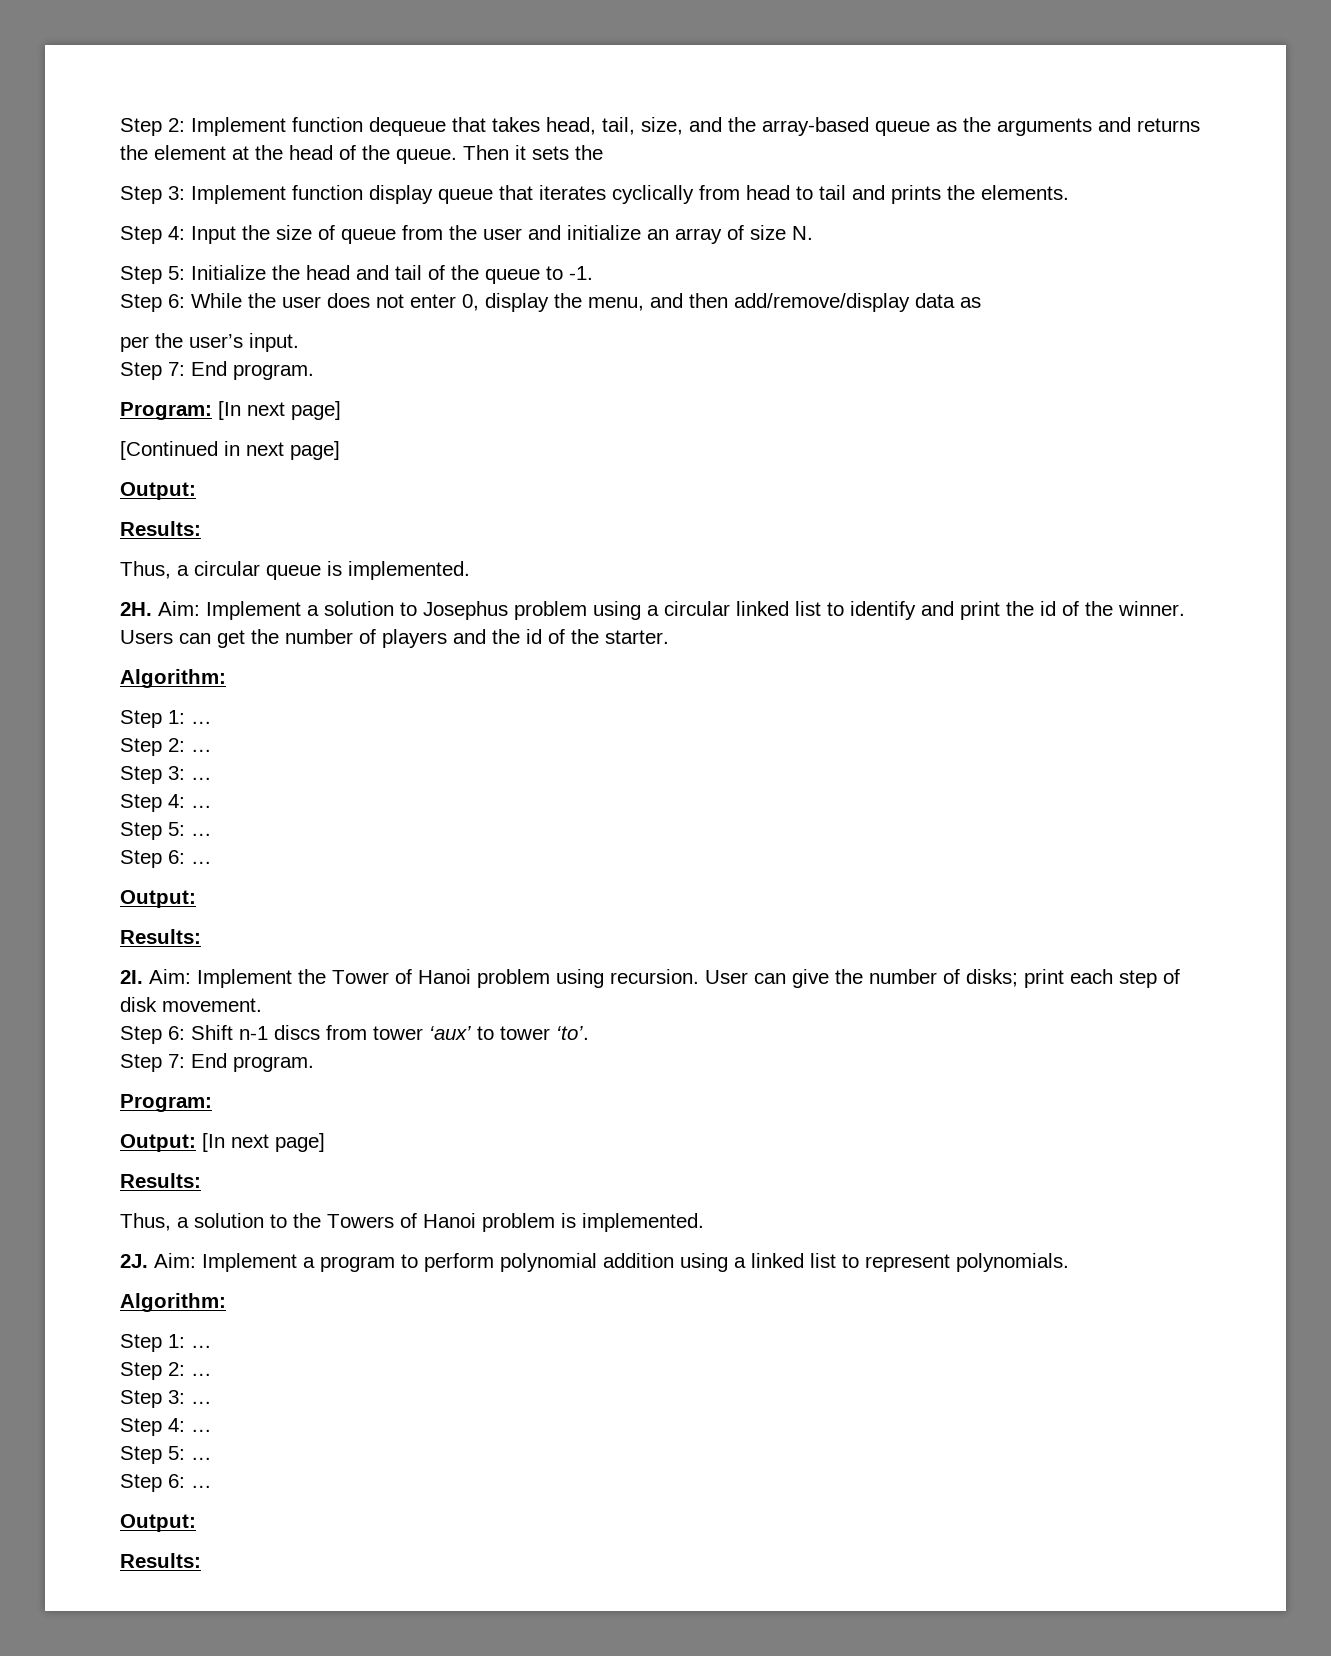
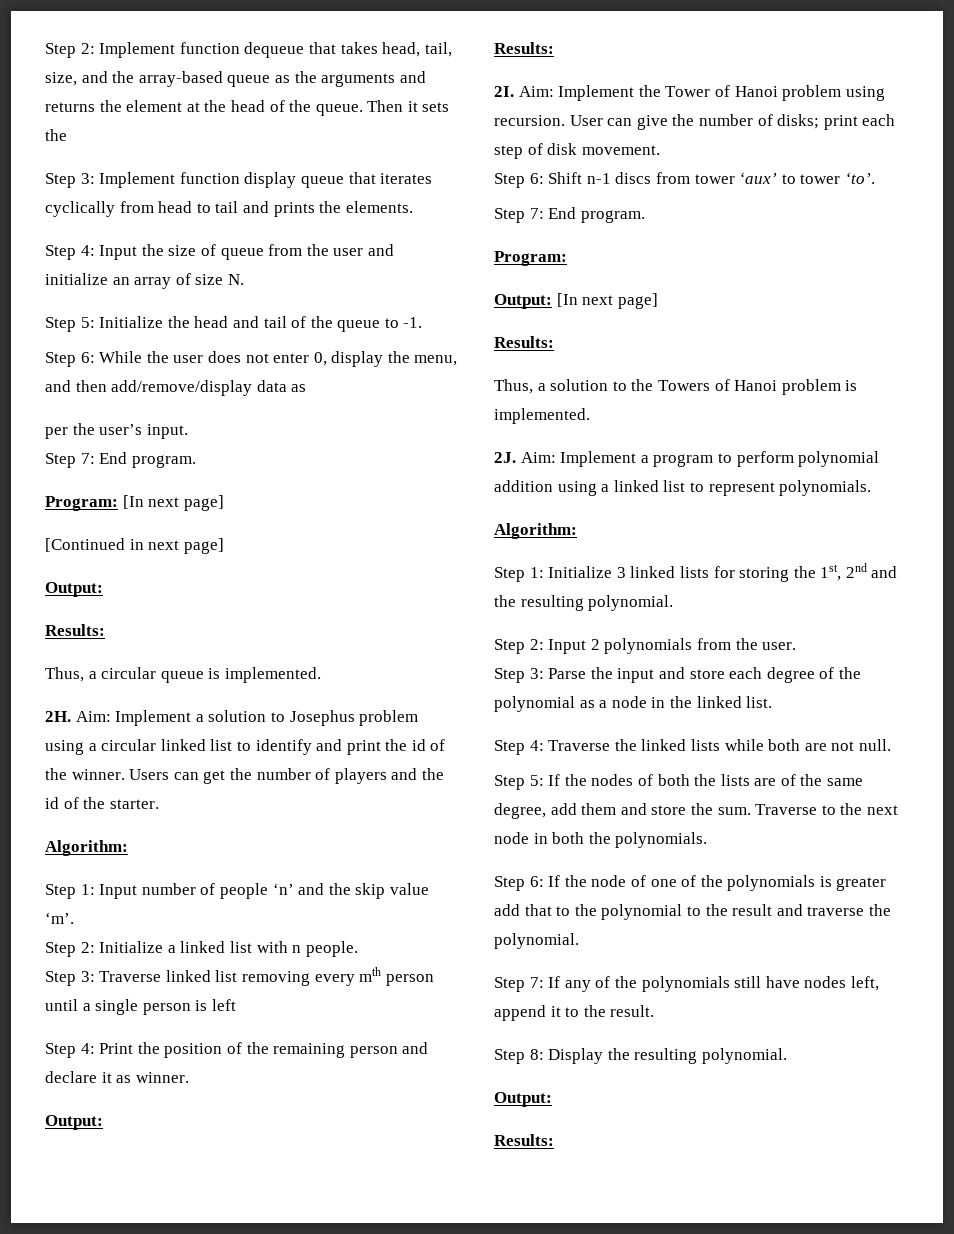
  Users can get the number of players and the id of the starter.
  Algorithm:
- Step 1: …
- Step 2: …
- Step 3: …
- Step 4: …
- Step 5: …
- Step 6: …
+ Step 1: Input number of people ‘n’ and the skip value ‘m’.
+ Step 2: Initialize a linked list with n people.
+ Step 3: Traverse linked list removing every mth person until a single person is left
+ Step 4: Print the position of the remaining person and declare it as winner.
  Aim: Implement a program to perform polynomial addition using a linked list to represent polynomials.
  Algorithm:
- Step 1: …
- Step 2: …
- Step 3: …
- Step 4: …
- Step 5: …
- Step 6: …
+ Step 1: Initialize 3 linked lists for storing the 1st, 2nd and the resulting polynomial.
+ Step 2: Input 2 polynomials from the user.
+ Step 3: Parse the input and store each degree of the polynomial as a node in the linked list.
+ Step 4: Traverse the linked lists while both are not null.
+ Step 5: If the nodes of both the lists are of the same degree, add them and store the sum. Traverse to the next node in both the polynomials.
+ Step 6: If the node of one of the polynomials is greater add that to the polynomial to the result and traverse the polynomial.
+ Step 7: If any of the polynomials still have nodes left, append it to the result.
+ Step 8: Display the resulting polynomial.

